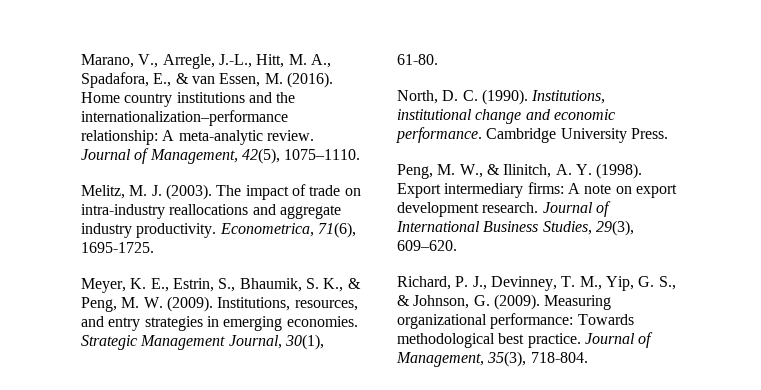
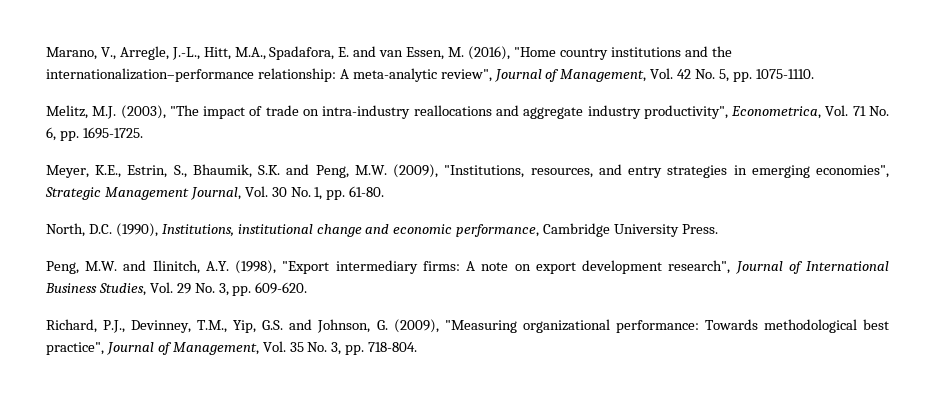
- Marano, V., Arregle, J.-L., Hitt, M. A., Spadafora, E., & van Essen, M. (2016). Home country institutions and the internationalization–performance relationship: A meta-analytic review. Journal of Management, 42(5), 1075–1110.
- Melitz, M. J. (2003). The impact of trade on intra-industry reallocations and aggregate industry productivity. Econometrica, 71(6), 1695-1725.
+ Marano, V., Arregle, J.-L., Hitt, M.A., Spadafora, E. and van Essen, M. (2016), "Home country institutions and the internationalization–performance relationship: A meta-analytic review", Journal of Management, Vol. 42 No. 5, pp. 1075-1110.
+ Melitz, M.J. (2003), "The impact of trade on intra-industry reallocations and aggregate industry productivity", Econometrica, Vol. 71 No. 6, pp. 1695-1725.
- Meyer, K. E., Estrin, S., Bhaumik, S. K., & Peng, M. W. (2009). Institutions, resources, and entry strategies in emerging economies. Strategic Management Journal, 30(1), 61-80.
+ Meyer, K.E., Estrin, S., Bhaumik, S.K. and Peng, M.W. (2009), "Institutions, resources, and entry strategies in emerging economies", Strategic Management Journal, Vol. 30 No. 1, pp. 61-80.
- North, D. C. (1990). Institutions, institutional change and economic performance. Cambridge University Press.
+ North, D.C. (1990), Institutions, institutional change and economic performance, Cambridge University Press.
- Peng, M. W., & Ilinitch, A. Y. (1998). Export intermediary firms: A note on export development research. Journal of International Business Studies, 29(3), 609–620.
- Richard, P. J., Devinney, T. M., Yip, G. S., & Johnson, G. (2009). Measuring organizational performance: Towards methodological best practice. Journal of Management, 35(3), 718-804.
+ Peng, M.W. and Ilinitch, A.Y. (1998), "Export intermediary firms: A note on export development research", Journal of International Business Studies, Vol. 29 No. 3, pp. 609-620.
+ Richard, P.J., Devinney, T.M., Yip, G.S. and Johnson, G. (2009), "Measuring organizational performance: Towards methodological best practice", Journal of Management, Vol. 35 No. 3, pp. 718-804.

